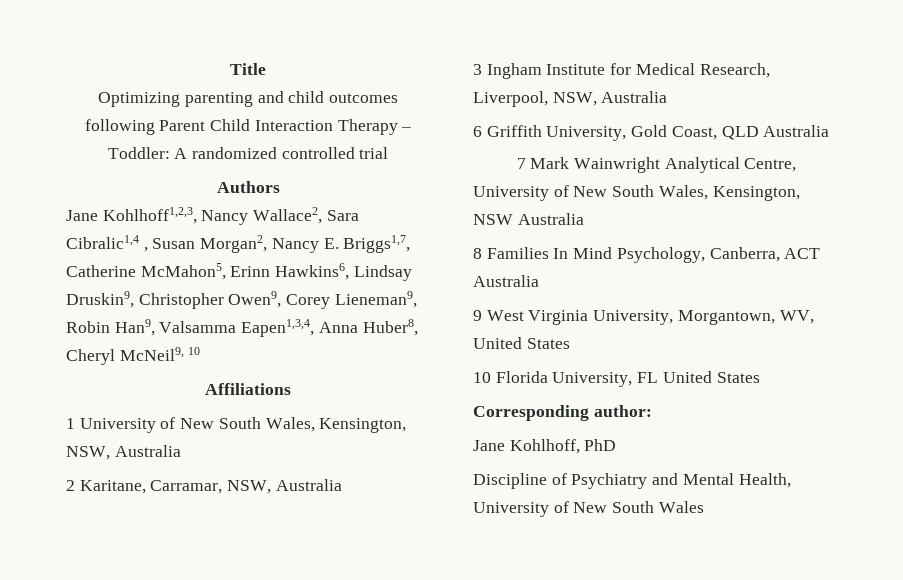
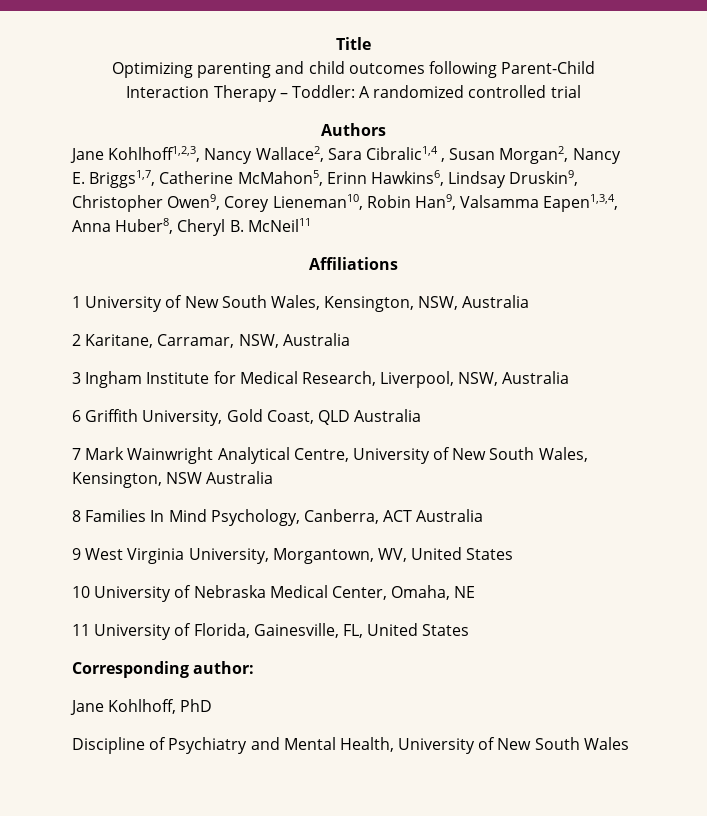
- Optimizing parenting and child outcomes following Parent Child Interaction Therapy – Toddler: A randomized controlled trial
+ Optimizing parenting and child outcomes following Parent-Child Interaction Therapy – Toddler: A randomized controlled trial
- Jane Kohlhoff1,2,3, Nancy Wallace2, Sara Cibralic1,4 , Susan Morgan2, Nancy E. Briggs1,7, Catherine McMahon5, Erinn Hawkins6, Lindsay Druskin9, Christopher Owen9, Corey Lieneman9, Robin Han9, Valsamma Eapen1,3,4, Anna Huber8, Cheryl McNeil9, 10
+ Jane Kohlhoff1,2,3, Nancy Wallace2, Sara Cibralic1,4 , Susan Morgan2, Nancy E. Briggs1,7, Catherine McMahon5, Erinn Hawkins6, Lindsay Druskin9, Christopher Owen9, Corey Lieneman10, Robin Han9, Valsamma Eapen1,3,4, Anna Huber8, Cheryl B. McNeil11
- 10 Florida University, FL United States
+ 10 University of Nebraska Medical Center, Omaha, NE
+ 11 University of Florida, Gainesville, FL, United States

